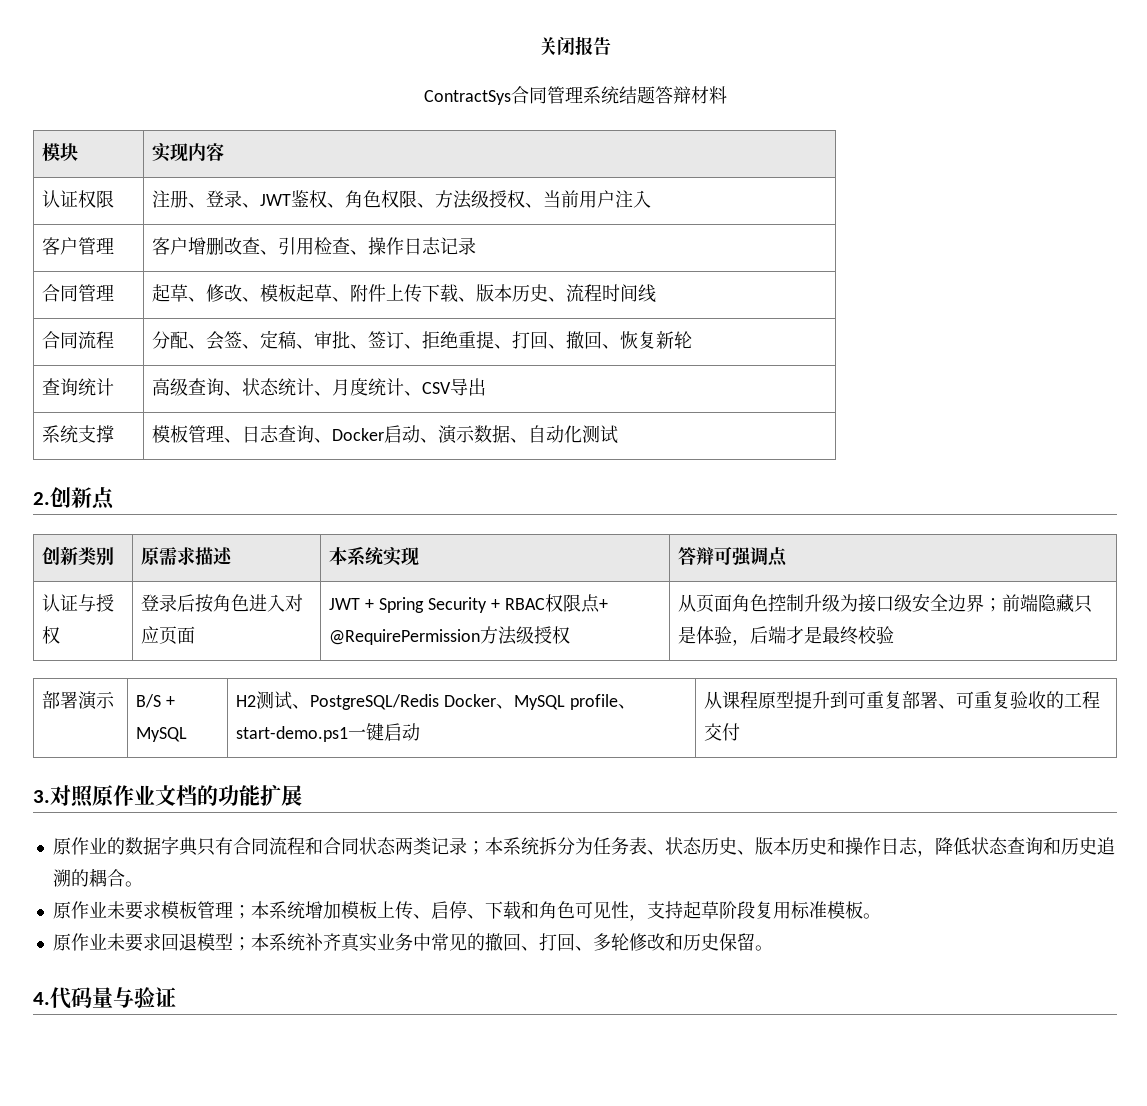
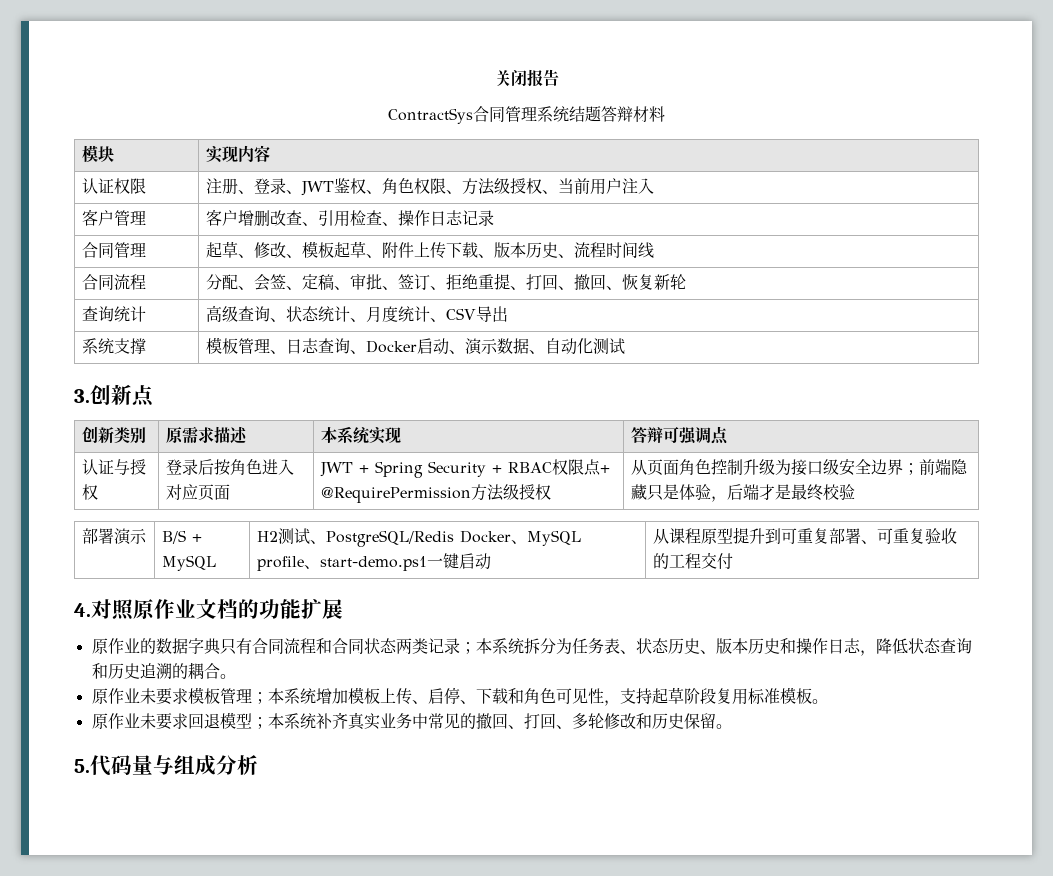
- 2.创新点
+ 3.创新点
- 3.对照原作业文档的功能扩展
+ 4.对照原作业文档的功能扩展
- 4.代码量与验证
+ 5.代码量与组成分析

